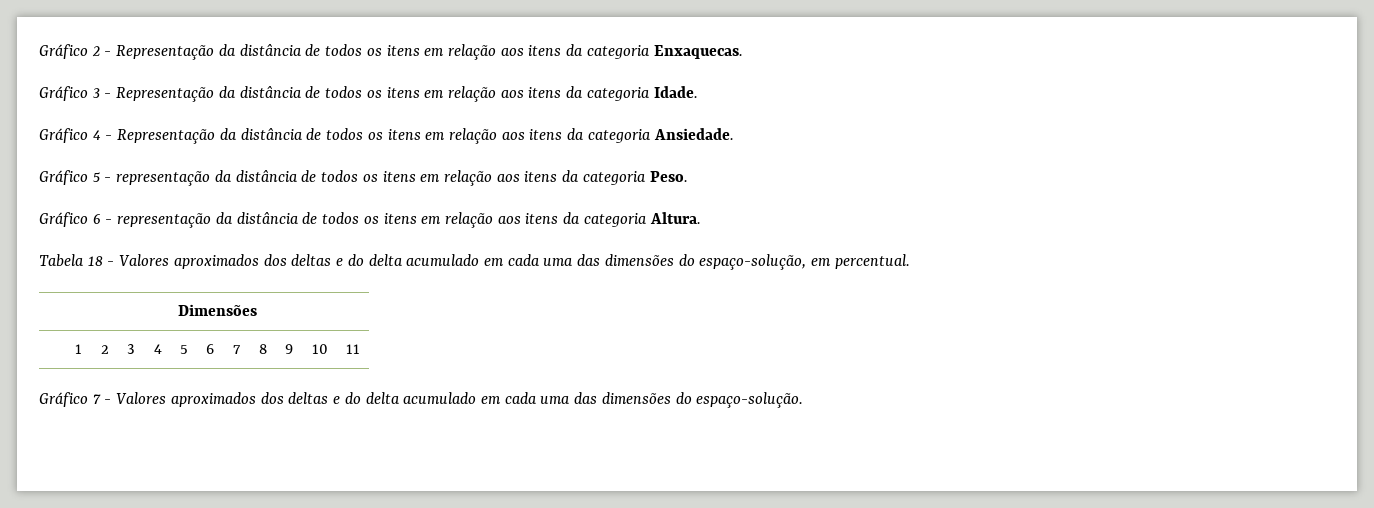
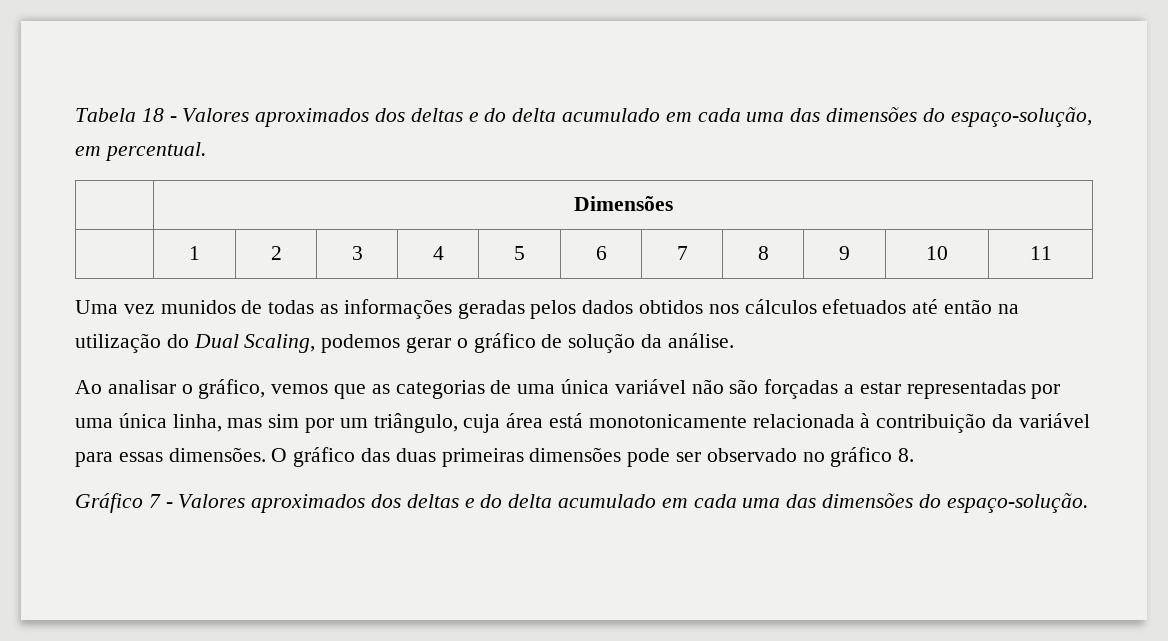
- Gráfico 2 - Representação da distância de todos os itens em relação aos itens da categoria Enxaquecas.
- Gráfico 3 - Representação da distância de todos os itens em relação aos itens da categoria Idade.
- Gráfico 4 - Representação da distância de todos os itens em relação aos itens da categoria Ansiedade.
- Gráfico 5 - representação da distância de todos os itens em relação aos itens da categoria Peso.
- Gráfico 6 - representação da distância de todos os itens em relação aos itens da categoria Altura.
+ Uma vez munidos de todas as informações geradas pelos dados obtidos nos cálculos efetuados até então na utilização do Dual Scaling, podemos gerar o gráfico de solução da análise.
+ Ao analisar o gráfico, vemos que as categorias de uma única variável não são forçadas a estar representadas por uma única linha, mas sim por um triângulo, cuja área está monotonicamente relacionada à contribuição da variável para essas dimensões. O gráfico das duas primeiras dimensões pode ser observado no gráfico 8.

